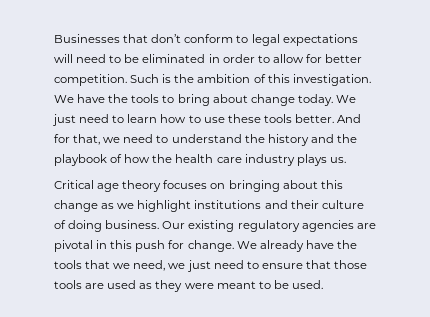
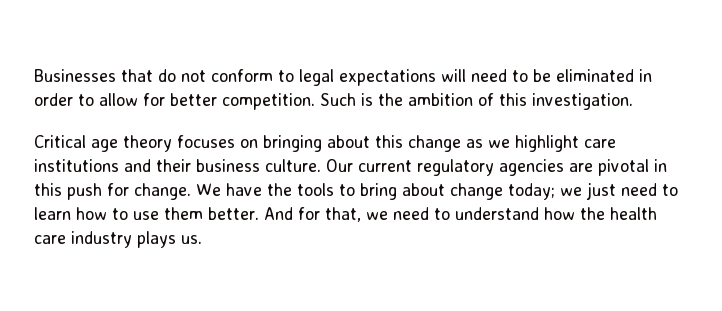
- Businesses that don’t conform to legal expectations will need to be eliminated in order to allow for better competition.
+ Businesses that do not conform to legal expectations will need to be eliminated in order to allow for better competition.
- We have the tools to bring about change today. We just need to learn how to use these tools better. And for that, we need to understand the history and the playbook of how the health care industry plays us.
- Critical age theory focuses on bringing about this change as we highlight institutions and their culture of doing business. Our existing regulatory agencies are pivotal in this push for change.
+ Critical age theory focuses on bringing about this change as we highlight care institutions and their business culture. Our current regulatory agencies are pivotal in this push for change.
- We already have the tools that we need, we just need to ensure that those tools are used as they were meant to be used.
+ We have the tools to bring about change today; we just need to learn how to use them better. And for that, we need to understand how the health care industry plays us.

